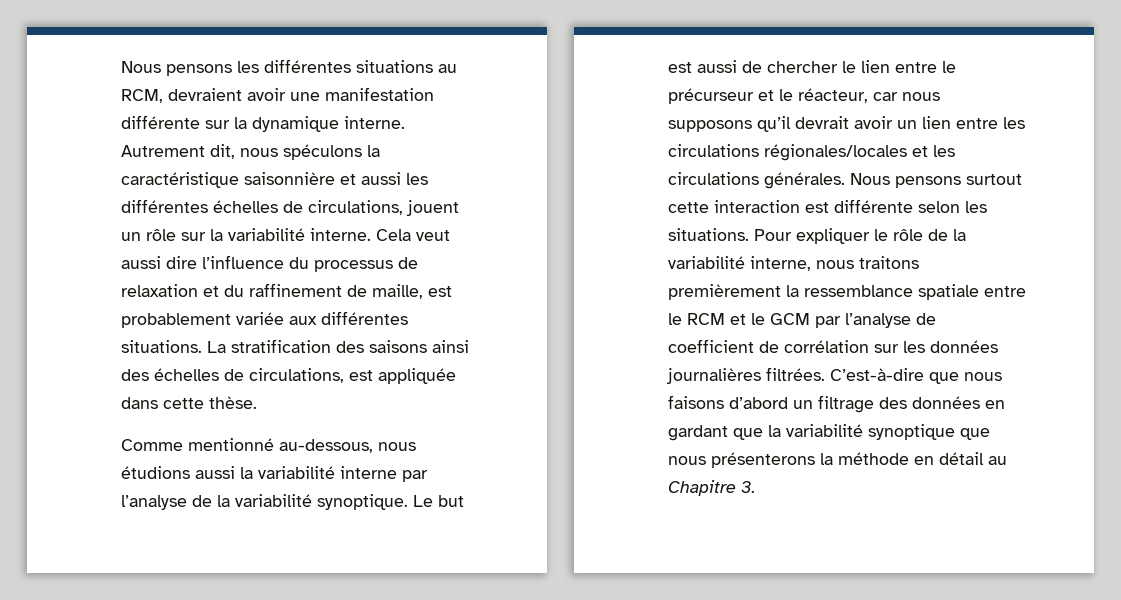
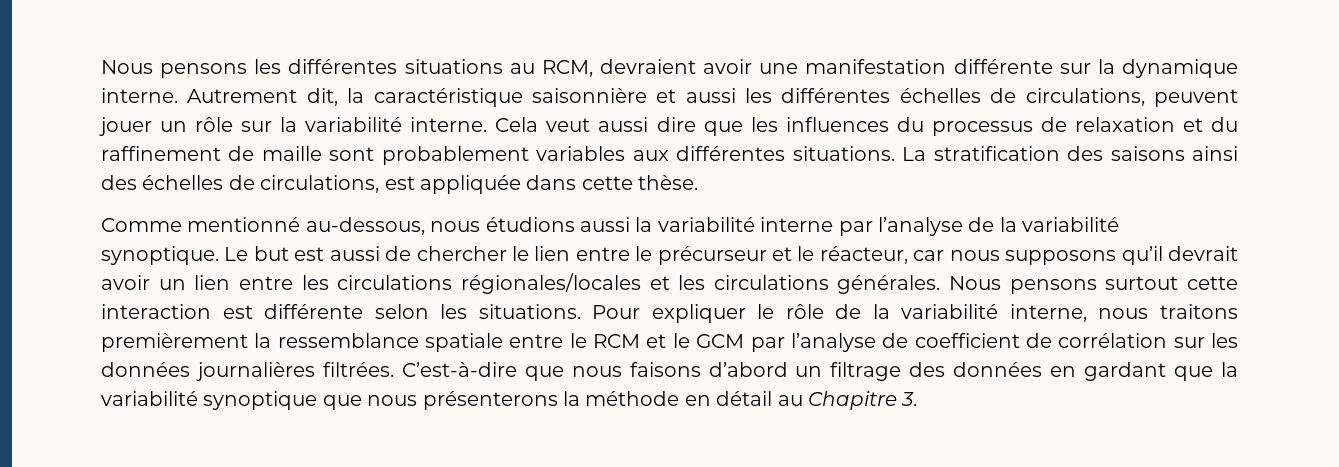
- Autrement dit, nous spéculons la caractéristique saisonnière et aussi les différentes échelles de circulations, jouent un rôle sur la variabilité interne.
+ Autrement dit, la caractéristique saisonnière et aussi les différentes échelles de circulations, peuvent jouer un rôle sur la variabilité interne.
- Cela veut aussi dire l’influence du processus de relaxation et du raffinement de maille, est probablement variée aux différentes situations.
+ Cela veut aussi dire que les influences du processus de relaxation et du raffinement de maille sont probablement variables aux différentes situations.

